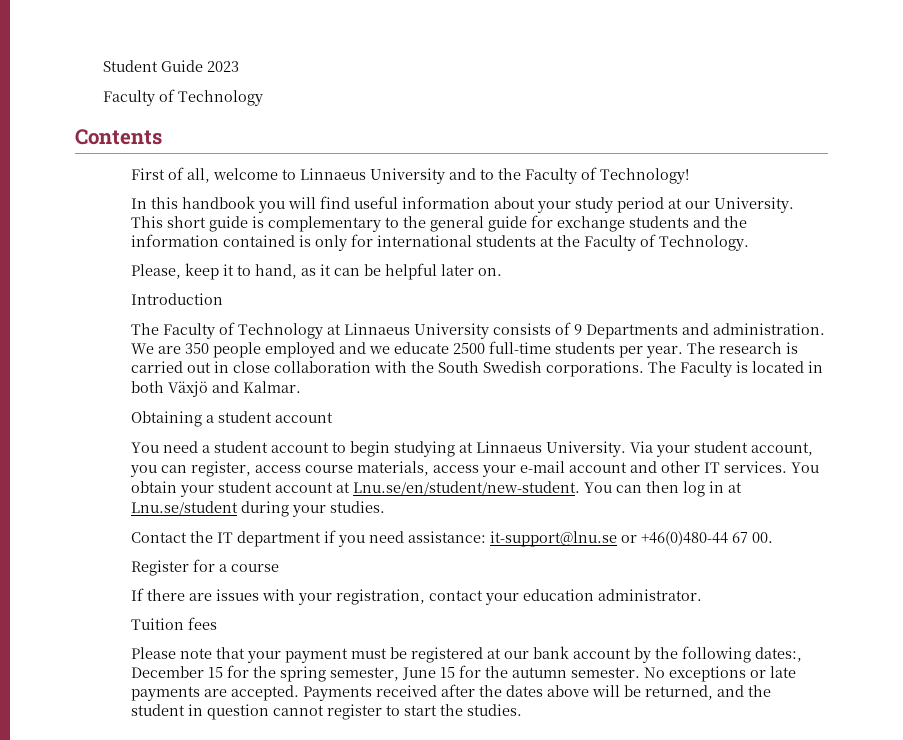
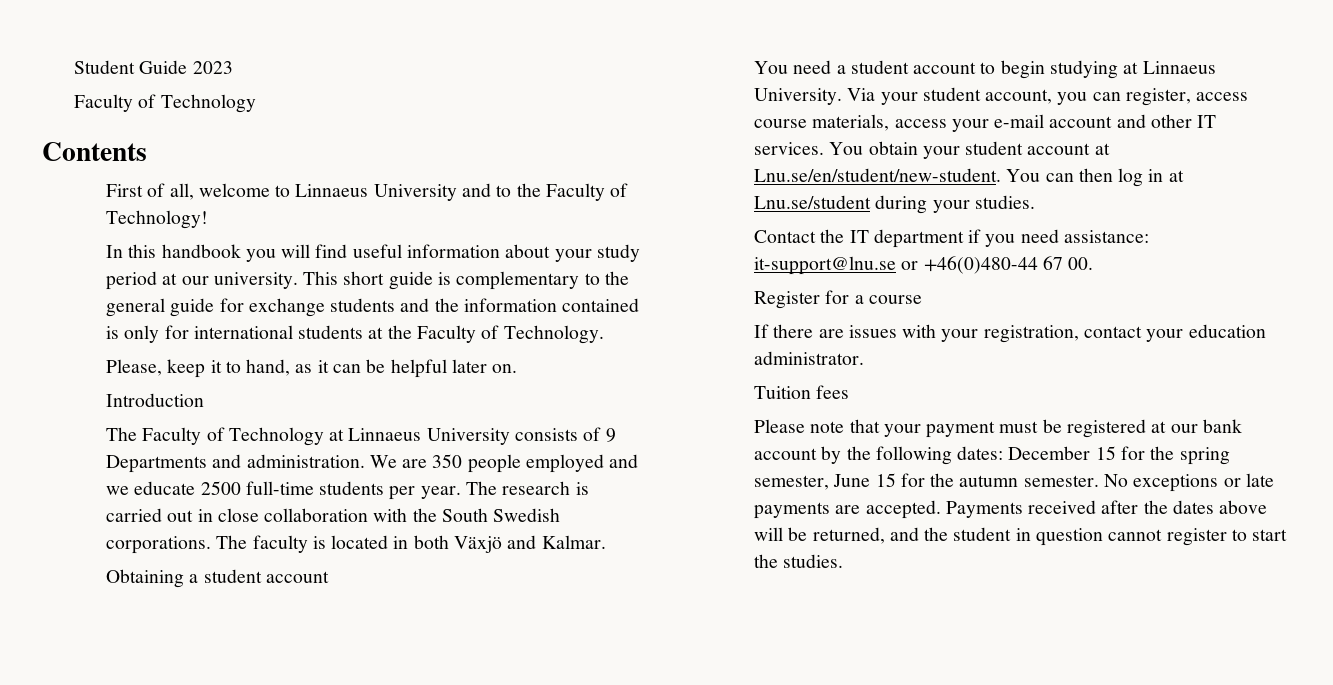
- In this handbook you will find useful information about your study period at our University.
+ In this handbook you will find useful information about your study period at our university.
- The Faculty is located in both Växjö and Kalmar.
+ The faculty is located in both Växjö and Kalmar.
- Please note that your payment must be registered at our bank account by the following dates:, December 15 for the spring semester, June 15 for the autumn semester.
+ Please note that your payment must be registered at our bank account by the following dates: December 15 for the spring semester, June 15 for the autumn semester.

